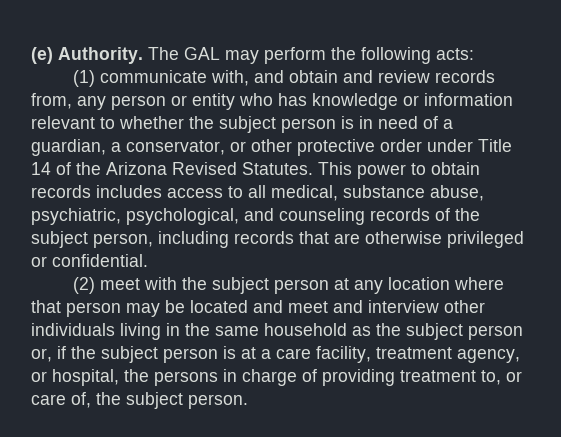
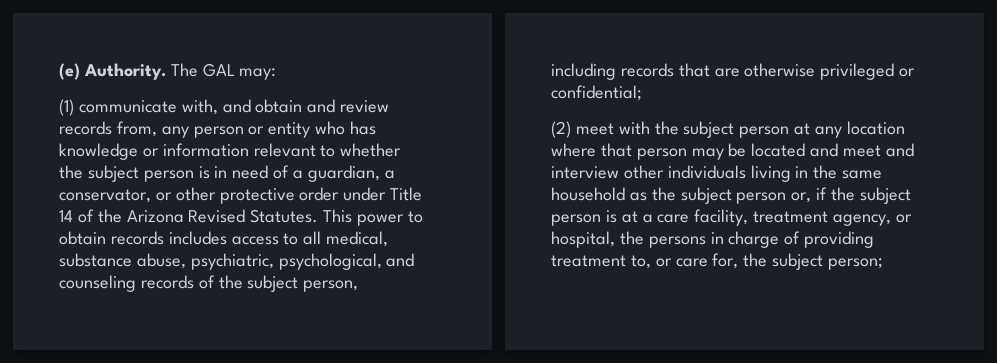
- The GAL may perform the following acts:
+ The GAL may:
- This power to obtain records includes access to all medical, substance abuse, psychiatric, psychological, and counseling records of the subject person, including records that are otherwise privileged or confidential.
+ This power to obtain records includes access to all medical, substance abuse, psychiatric, psychological, and counseling records of the subject person, including records that are otherwise privileged or confidential;
- (2) meet with the subject person at any location where that person may be located and meet and interview other individuals living in the same household as the subject person or, if the subject person is at a care facility, treatment agency, or hospital, the persons in charge of providing treatment to, or care of, the subject person.
+ (2) meet with the subject person at any location where that person may be located and meet and interview other individuals living in the same household as the subject person or, if the subject person is at a care facility, treatment agency, or hospital, the persons in charge of providing treatment to, or care for, the subject person;

